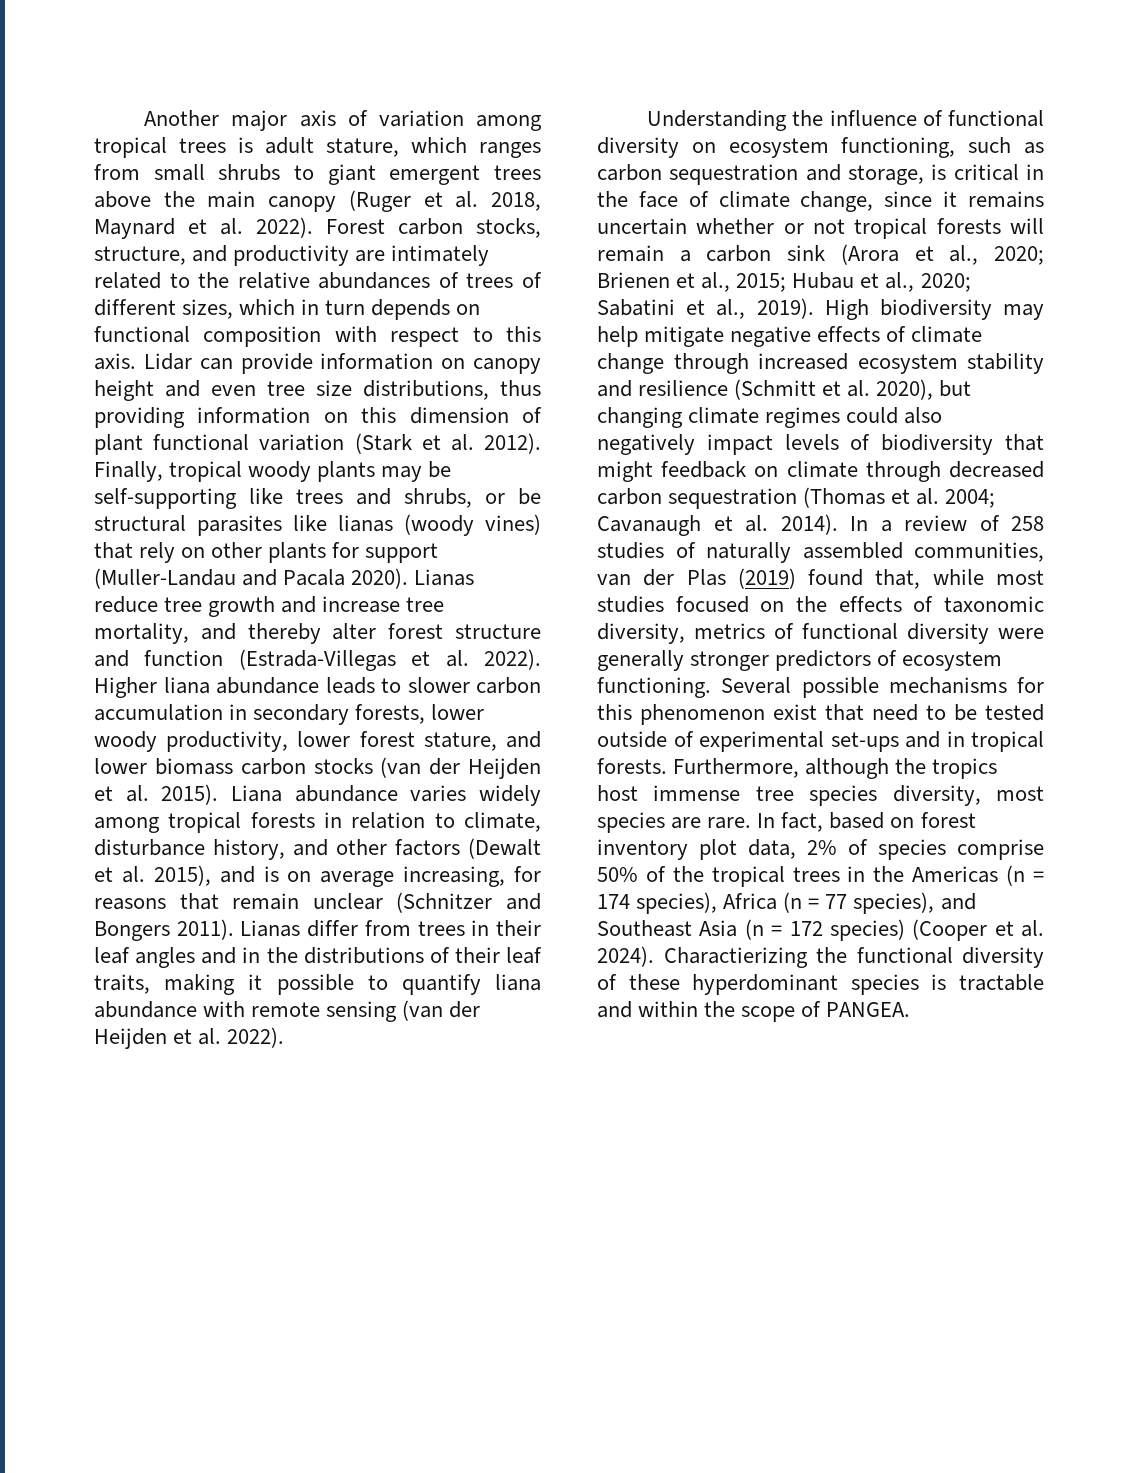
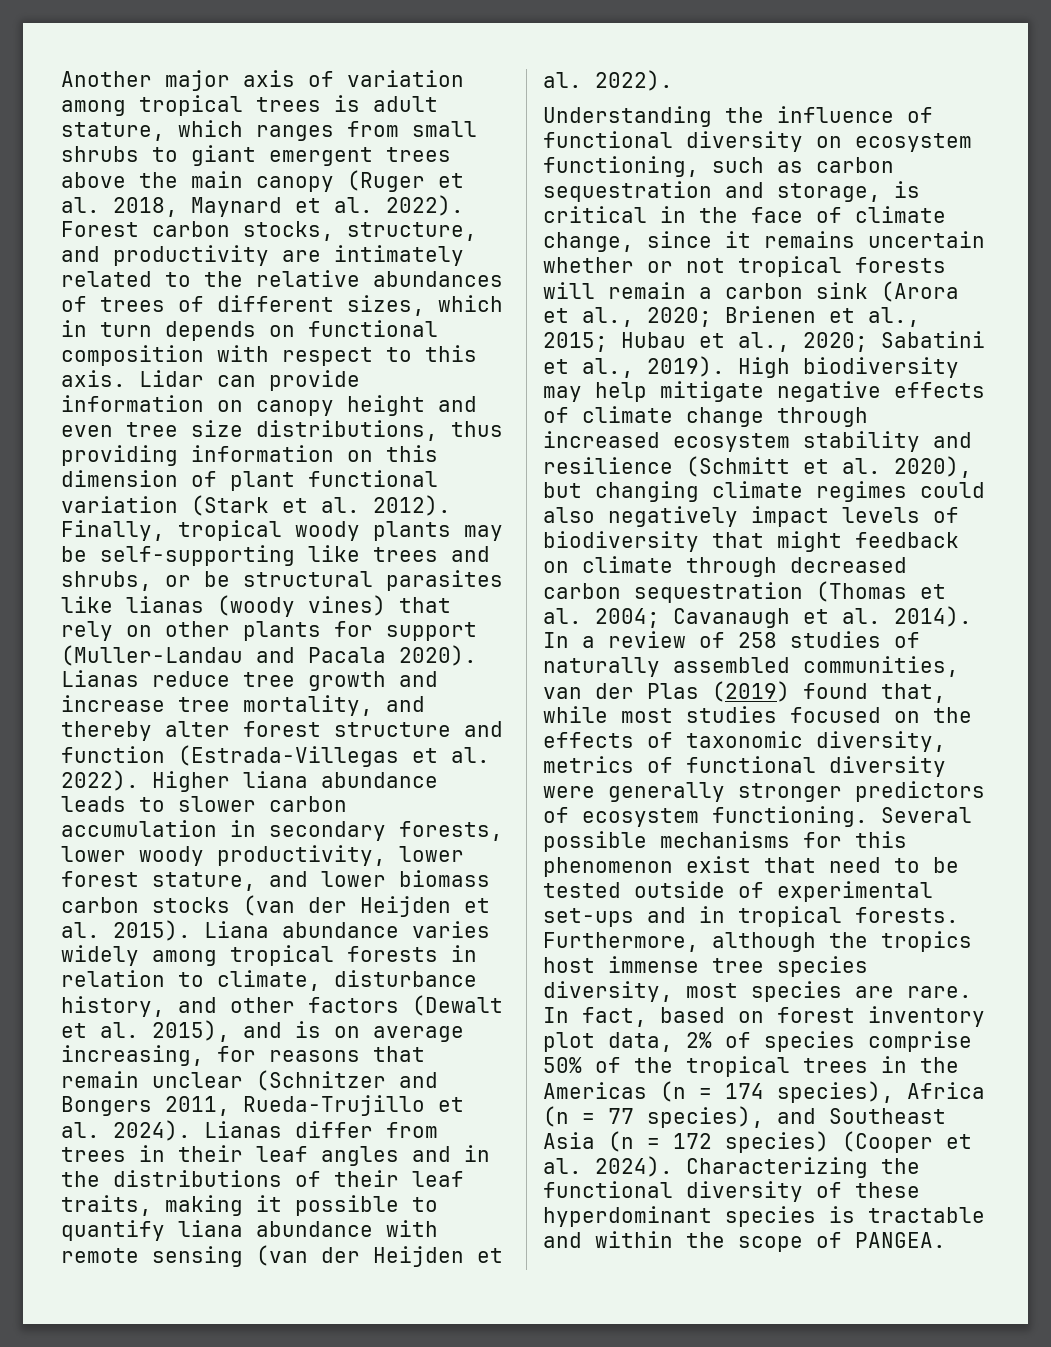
- Liana abundance varies widely among tropical forests in relation to climate, disturbance history, and other factors (Dewalt et al. 2015), and is on average increasing, for reasons that remain unclear (Schnitzer and Bongers 2011).
+ Liana abundance varies widely among tropical forests in relation to climate, disturbance history, and other factors (Dewalt et al. 2015), and is on average increasing, for reasons that remain unclear (Schnitzer and Bongers 2011, Rueda-Trujillo et al. 2024).
- Charactierizing the functional diversity of these hyperdominant species is tractable and within the scope of PANGEA.
+ Characterizing the functional diversity of these hyperdominant species is tractable and within the scope of PANGEA.

